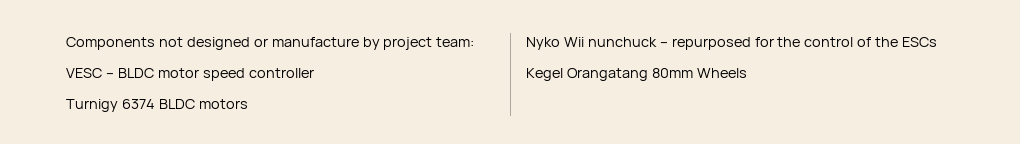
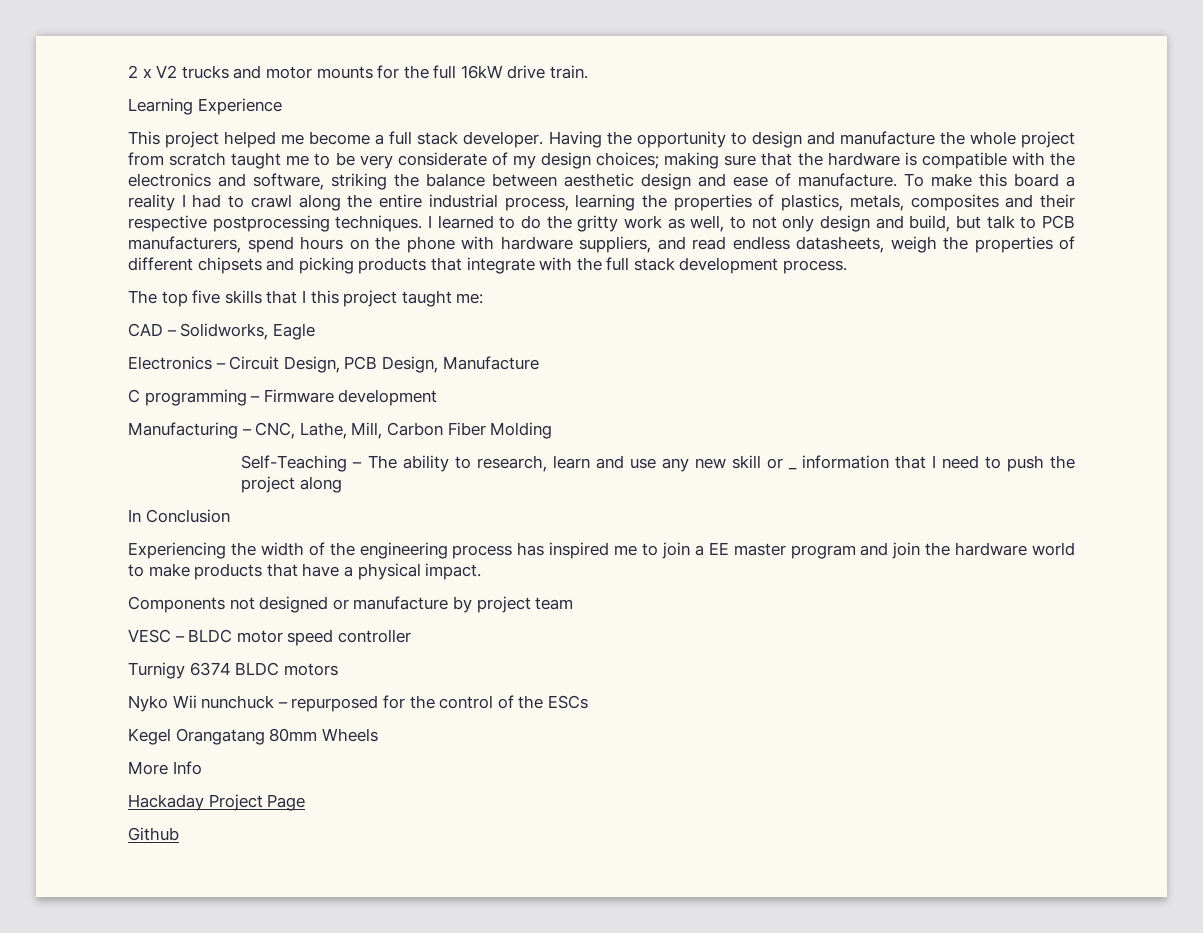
+ 2 x V2 trucks and motor mounts for the full 16kW drive train.
+ Learning Experience
+ This project helped me become a full stack developer. Having the opportunity to design and manufacture the whole project from scratch taught me to be very considerate of my design choices; making sure that the hardware is compatible with the electronics and software, striking the balance between aesthetic design and ease of manufacture. To make this board a reality I had to crawl along the entire industrial process, learning the properties of plastics, metals, composites and their respective postprocessing techniques. I learned to do the gritty work as well, to not only design and build, but talk to PCB manufacturers, spend hours on the phone with hardware suppliers, and read endless datasheets, weigh the properties of different chipsets and picking products that integrate with the full stack development process.
+ The top five skills that I this project taught me:
+ CAD – Solidworks, Eagle
+ Electronics – Circuit Design, PCB Design, Manufacture
+ C programming – Firmware development
+ Manufacturing – CNC, Lathe, Mill, Carbon Fiber Molding
+ Self-Teaching – The ability to research, learn and use any new skill or _ information that I need to push the project along
+ In Conclusion
+ Experiencing the width of the engineering process has inspired me to join a EE master program and join the hardware world to make products that have a physical impact.
- Components not designed or manufacture by project team:
+ Components not designed or manufacture by project team
+ More Info
+ Hackaday Project Page
+ Github

